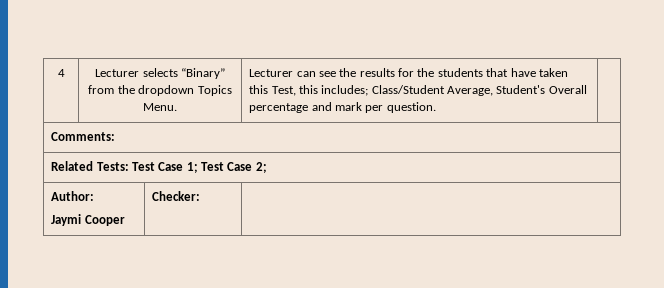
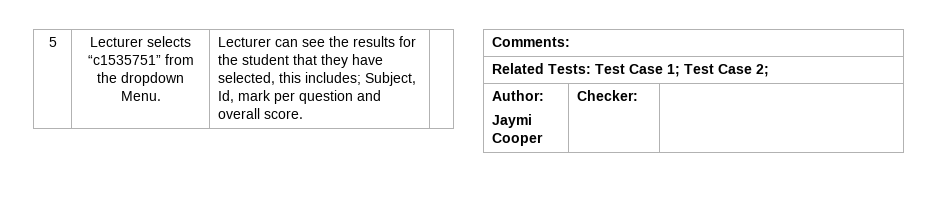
- 4 | Lecturer selects “Binary” from the dropdown Topics Menu. | Lecturer can see the results for the students that have taken this Test, this includes; Class/Student Average, Student's Overall percentage and mark per question. |
+ 5 | Lecturer selects “c1535751” from the dropdown Menu. | Lecturer can see the results for the student that they have selected, this includes; Subject, Id, mark per question and overall score. |

